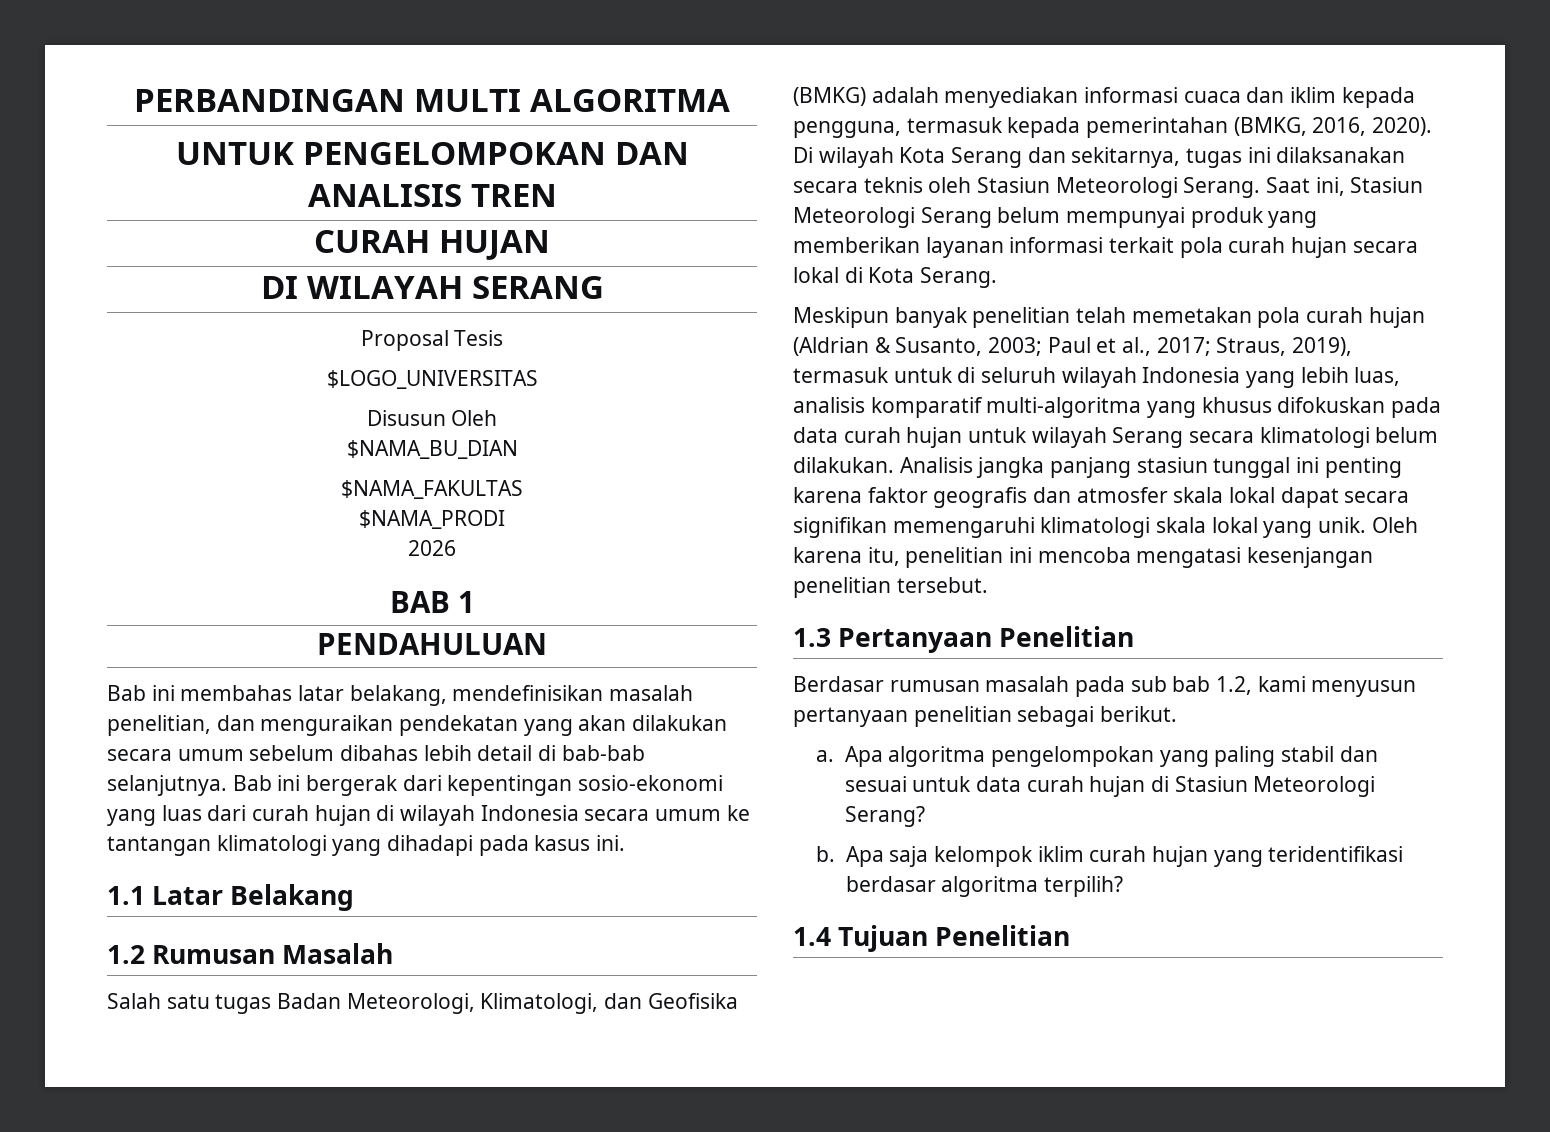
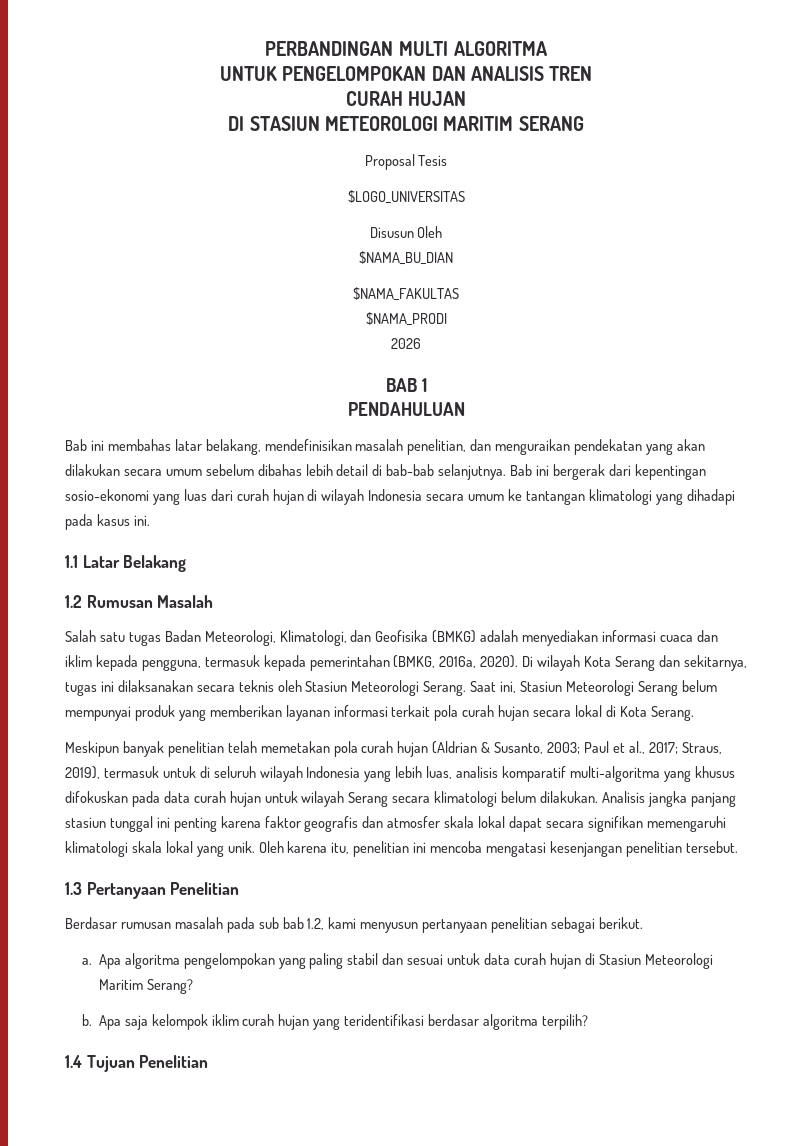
- DI WILAYAH SERANG
+ DI STASIUN METEOROLOGI MARITIM SERANG
- Salah satu tugas Badan Meteorologi, Klimatologi, dan Geofisika (BMKG) adalah menyediakan informasi cuaca dan iklim kepada pengguna, termasuk kepada pemerintahan (BMKG, 2016, 2020).
+ Salah satu tugas Badan Meteorologi, Klimatologi, dan Geofisika (BMKG) adalah menyediakan informasi cuaca dan iklim kepada pengguna, termasuk kepada pemerintahan (BMKG, 2016a, 2020).
- Apa algoritma pengelompokan yang paling stabil dan sesuai untuk data curah hujan di Stasiun Meteorologi Serang?
+ Apa algoritma pengelompokan yang paling stabil dan sesuai untuk data curah hujan di Stasiun Meteorologi Maritim Serang?

